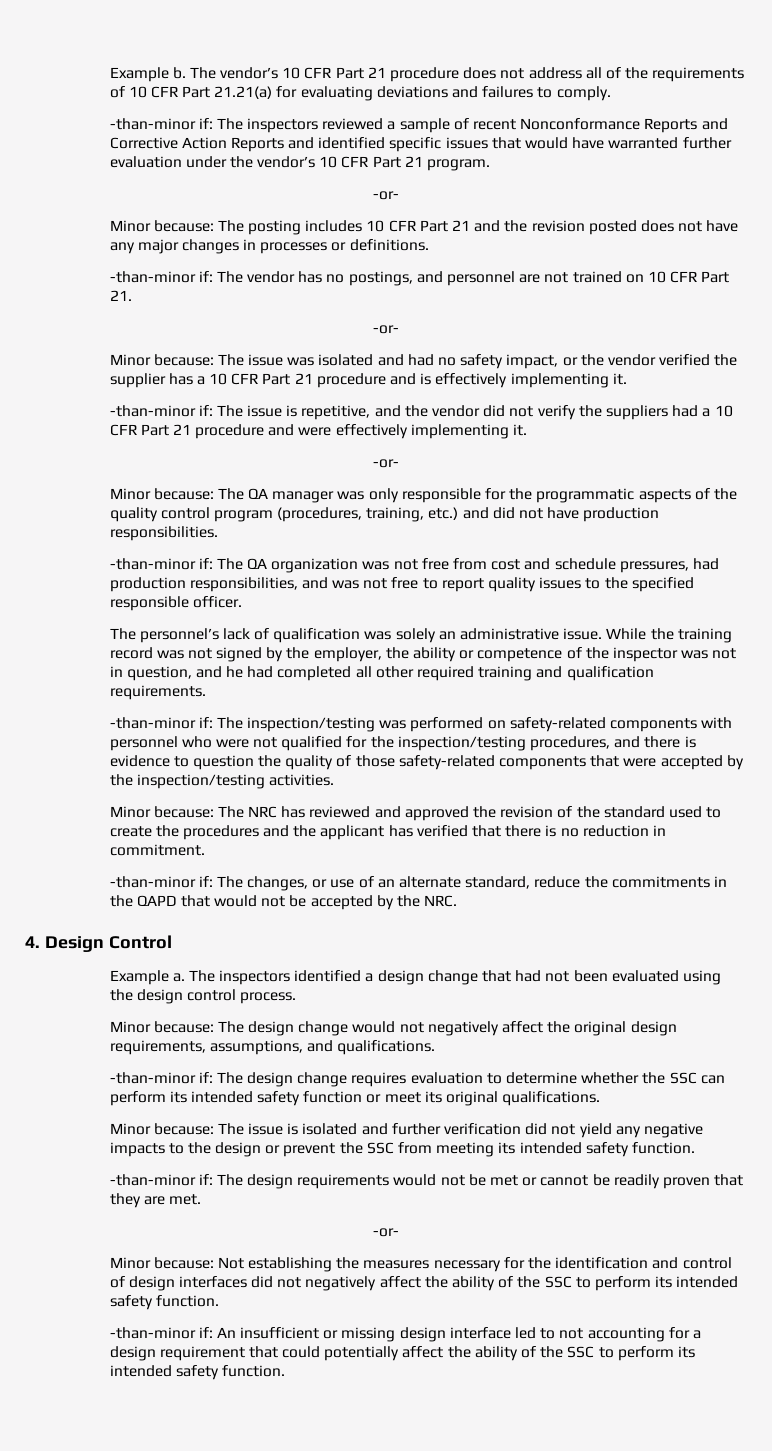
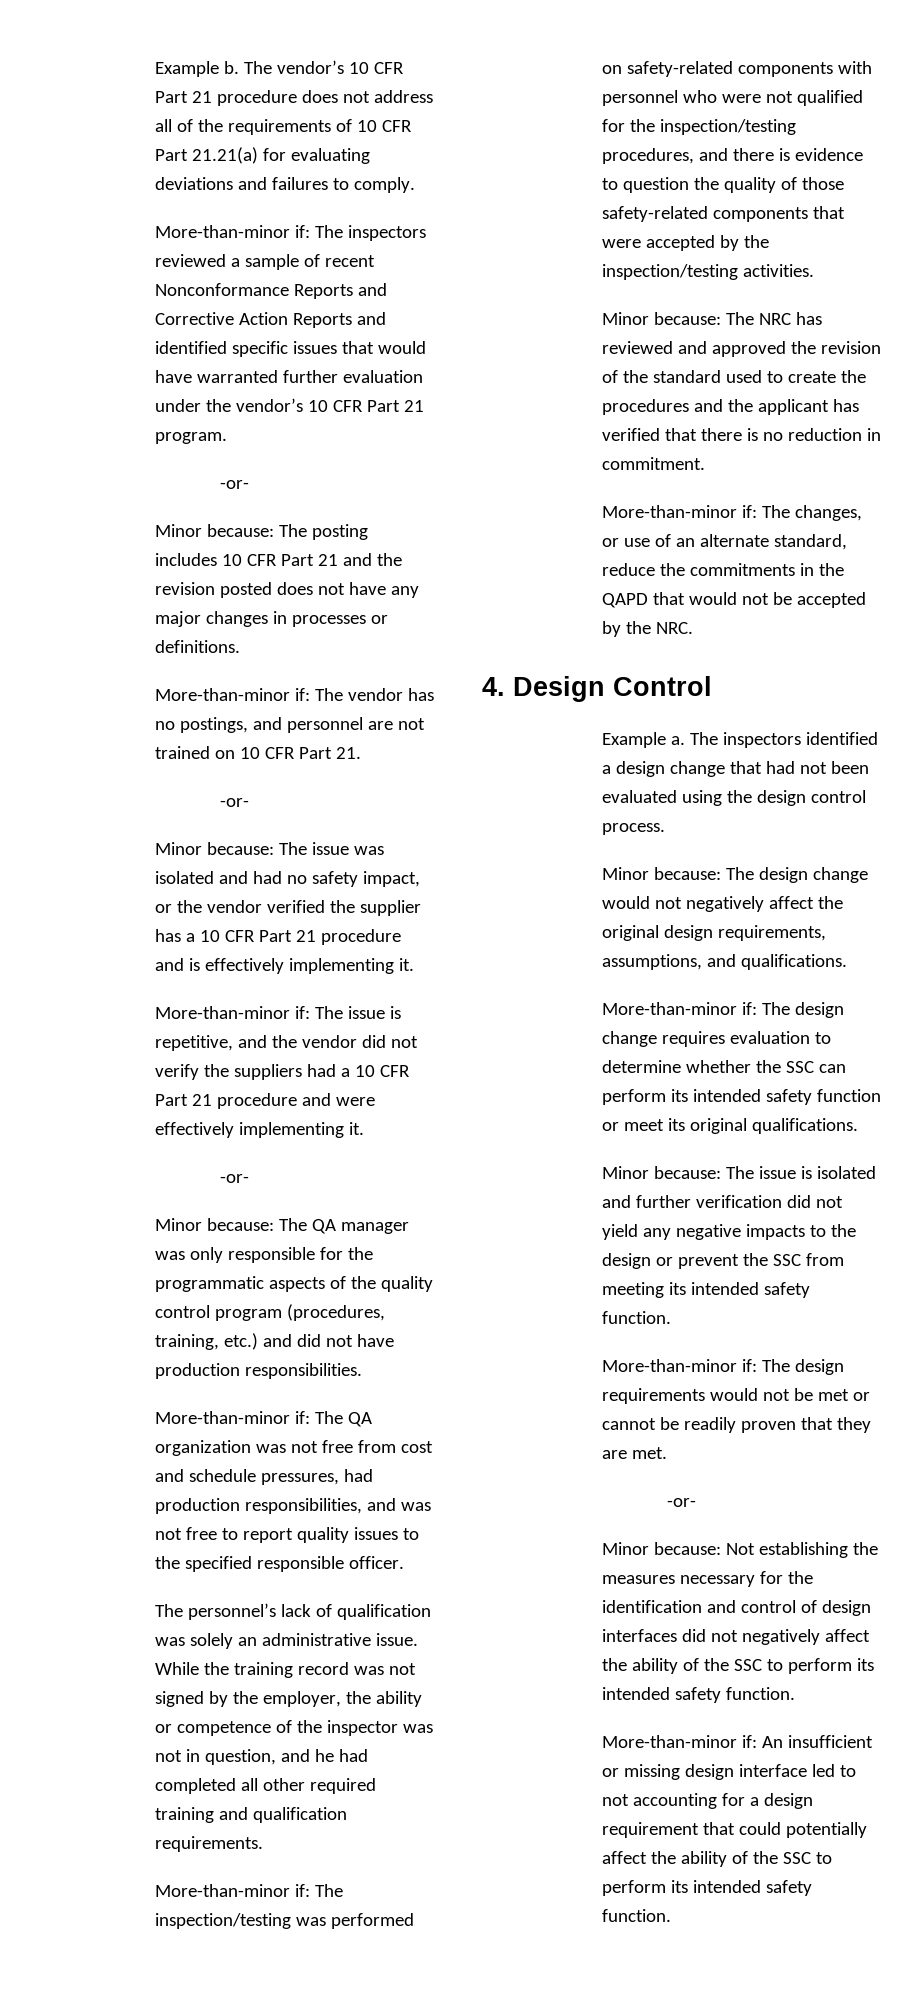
- -than-minor if: The inspectors reviewed a sample of recent Nonconformance Reports and Corrective Action Reports and identified specific issues that would have warranted further evaluation under the vendor’s 10 CFR Part 21 program.
+ More-than-minor if: The inspectors reviewed a sample of recent Nonconformance Reports and Corrective Action Reports and identified specific issues that would have warranted further evaluation under the vendor’s 10 CFR Part 21 program.
- -than-minor if: The vendor has no postings, and personnel are not trained on 10 CFR Part 21.
+ More-than-minor if: The vendor has no postings, and personnel are not trained on 10 CFR Part 21.
- -than-minor if: The issue is repetitive, and the vendor did not verify the suppliers had a 10 CFR Part 21 procedure and were effectively implementing it.
+ More-than-minor if: The issue is repetitive, and the vendor did not verify the suppliers had a 10 CFR Part 21 procedure and were effectively implementing it.
- -than-minor if: The QA organization was not free from cost and schedule pressures, had production responsibilities, and was not free to report quality issues to the specified responsible officer.
+ More-than-minor if: The QA organization was not free from cost and schedule pressures, had production responsibilities, and was not free to report quality issues to the specified responsible officer.
- -than-minor if: The inspection/testing was performed on safety-related components with personnel who were not qualified for the inspection/testing procedures, and there is evidence to question the quality of those safety-related components that were accepted by the inspection/testing activities.
+ More-than-minor if: The inspection/testing was performed on safety-related components with personnel who were not qualified for the inspection/testing procedures, and there is evidence to question the quality of those safety-related components that were accepted by the inspection/testing activities.
- -than-minor if: The changes, or use of an alternate standard, reduce the commitments in the QAPD that would not be accepted by the NRC.
+ More-than-minor if: The changes, or use of an alternate standard, reduce the commitments in the QAPD that would not be accepted by the NRC.
- -than-minor if: The design change requires evaluation to determine whether the SSC can perform its intended safety function or meet its original qualifications.
+ More-than-minor if: The design change requires evaluation to determine whether the SSC can perform its intended safety function or meet its original qualifications.
- -than-minor if: The design requirements would not be met or cannot be readily proven that they are met.
+ More-than-minor if: The design requirements would not be met or cannot be readily proven that they are met.
- -than-minor if: An insufficient or missing design interface led to not accounting for a design requirement that could potentially affect the ability of the SSC to perform its intended safety function.
+ More-than-minor if: An insufficient or missing design interface led to not accounting for a design requirement that could potentially affect the ability of the SSC to perform its intended safety function.

